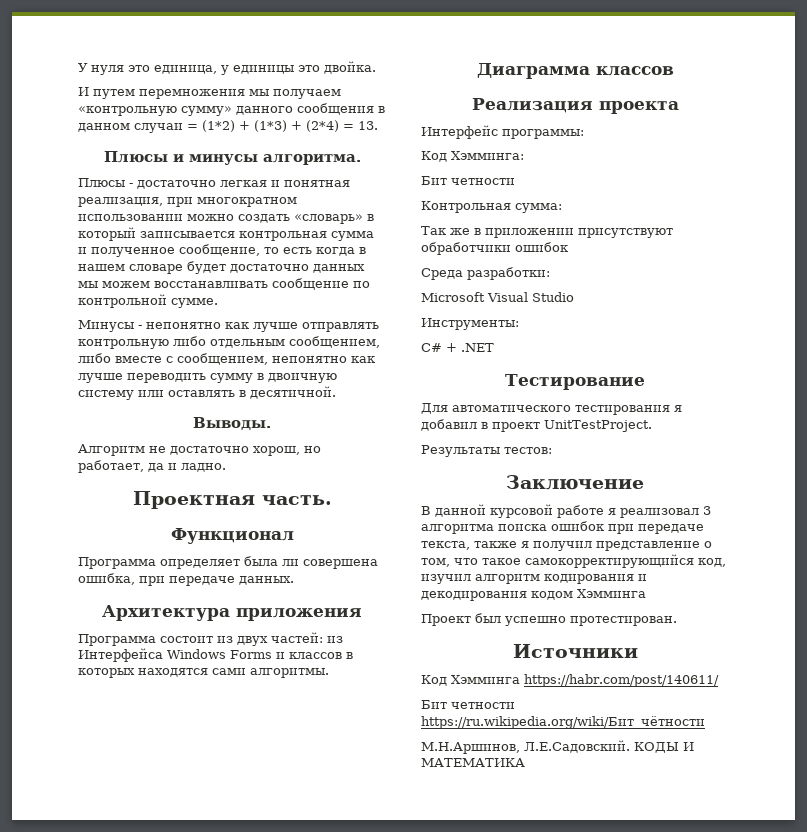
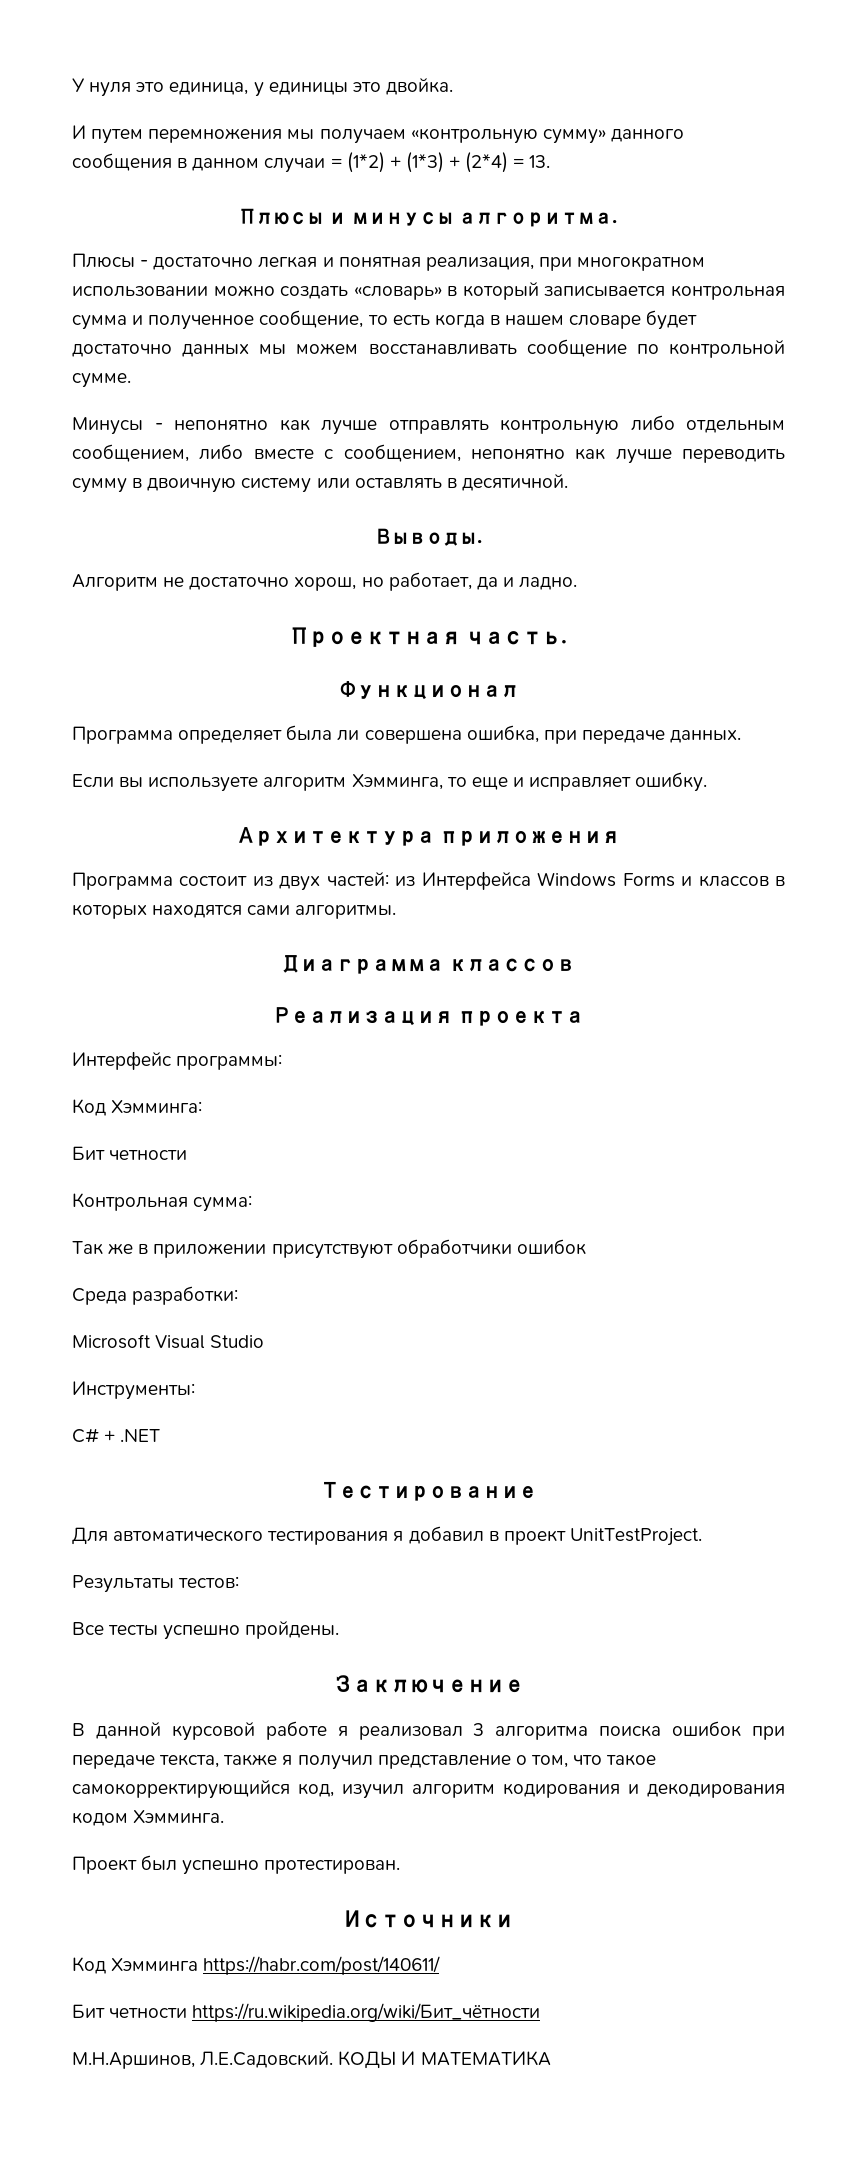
+ Если вы используете алгоритм Хэмминга, то еще и исправляет ошибку.
+ Все тесты успешно пройдены.
- В данной курсовой работе я реализовал 3 алгоритма поиска ошибок при передаче текста, также я получил представление о том, что такое самокорректирующийся код, изучил алгоритм кодирования и декодирования кодом Хэмминга
+ В данной курсовой работе я реализовал 3 алгоритма поиска ошибок при передаче текста, также я получил представление о том, что такое самокорректирующийся код, изучил алгоритм кодирования и декодирования кодом Хэмминга.

